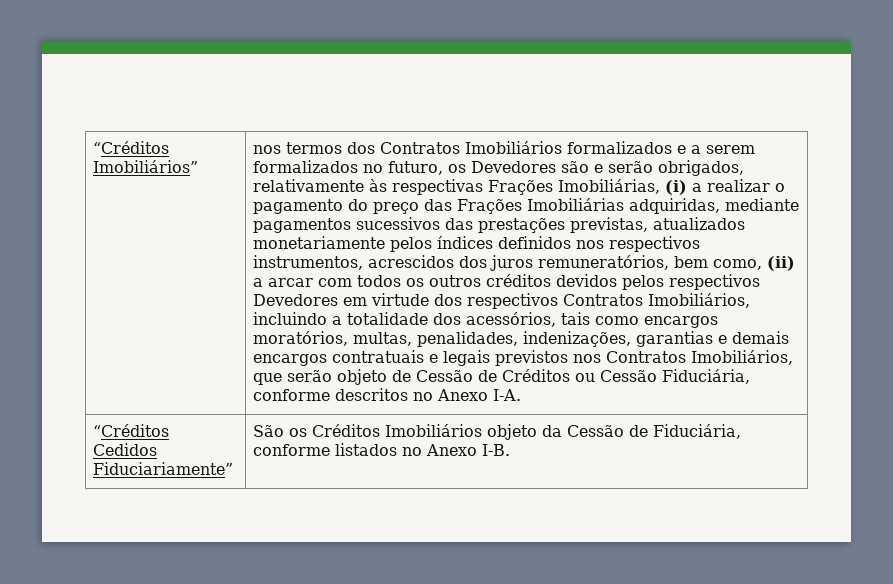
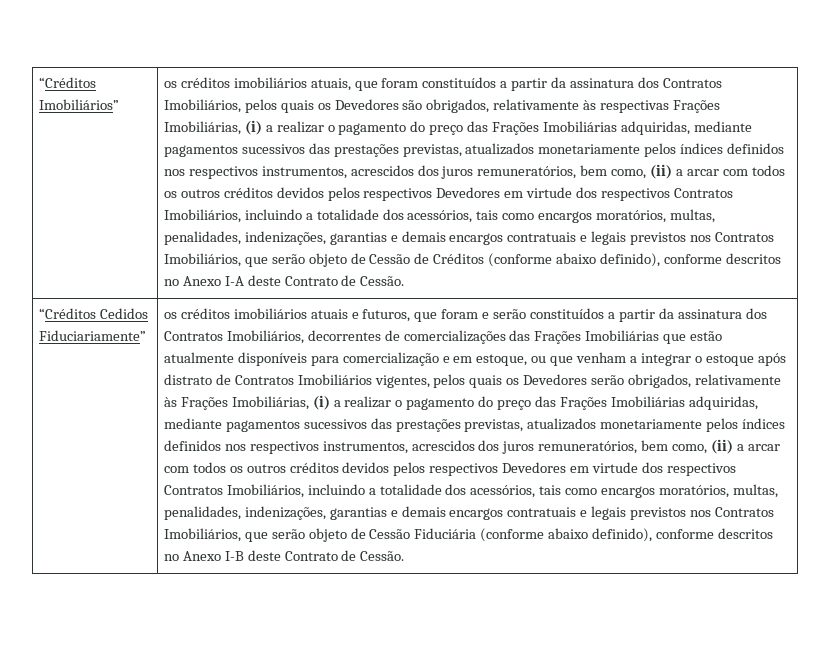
- nos termos dos Contratos Imobiliários formalizados e a serem formalizados no futuro, os Devedores são e serão obrigados, relativamente às respectivas Frações Imobiliárias, (i) a realizar o pagamento do preço das Frações Imobiliárias adquiridas, mediante pagamentos sucessivos das prestações previstas, atualizados monetariamente pelos índices definidos nos respectivos instrumentos, acrescidos dos juros remuneratórios, bem como, (ii) a arcar com todos os outros créditos devidos pelos respectivos Devedores em virtude dos respectivos Contratos Imobiliários, incluindo a totalidade dos acessórios, tais como encargos moratórios, multas, penalidades, indenizações, garantias e demais encargos contratuais e legais previstos nos Contratos Imobiliários, que serão objeto de Cessão de Créditos ou Cessão Fiduciária, conforme descritos no Anexo I-A.
- “Créditos Cedidos Fiduciariamente” | São os Créditos Imobiliários objeto da Cessão de Fiduciária, conforme listados no Anexo I-B.
+ os créditos imobiliários atuais, que foram constituídos a partir da assinatura dos Contratos Imobiliários, pelos quais os Devedores são obrigados, relativamente às respectivas Frações Imobiliárias, (i) a realizar o pagamento do preço das Frações Imobiliárias adquiridas, mediante pagamentos sucessivos das prestações previstas, atualizados monetariamente pelos índices definidos nos respectivos instrumentos, acrescidos dos juros remuneratórios, bem como, (ii) a arcar com todos os outros créditos devidos pelos respectivos Devedores em virtude dos respectivos Contratos Imobiliários, incluindo a totalidade dos acessórios, tais como encargos moratórios, multas, penalidades, indenizações, garantias e demais encargos contratuais e legais previstos nos Contratos Imobiliários, que serão objeto de Cessão de Créditos (conforme abaixo definido), conforme descritos no Anexo I-A deste Contrato de Cessão.
+ “Créditos Cedidos Fiduciariamente” | os créditos imobiliários atuais e futuros, que foram e serão constituídos a partir da assinatura dos Contratos Imobiliários, decorrentes de comercializações das Frações Imobiliárias que estão atualmente disponíveis para comercialização e em estoque, ou que venham a integrar o estoque após distrato de Contratos Imobiliários vigentes, pelos quais os Devedores serão obrigados, relativamente às Frações Imobiliárias, (i) a realizar o pagamento do preço das Frações Imobiliárias adquiridas, mediante pagamentos sucessivos das prestações previstas, atualizados monetariamente pelos índices definidos nos respectivos instrumentos, acrescidos dos juros remuneratórios, bem como, (ii) a arcar com todos os outros créditos devidos pelos respectivos Devedores em virtude dos respectivos Contratos Imobiliários, incluindo a totalidade dos acessórios, tais como encargos moratórios, multas, penalidades, indenizações, garantias e demais encargos contratuais e legais previstos nos Contratos Imobiliários, que serão objeto de Cessão Fiduciária (conforme abaixo definido), conforme descritos no Anexo I-B deste Contrato de Cessão.

